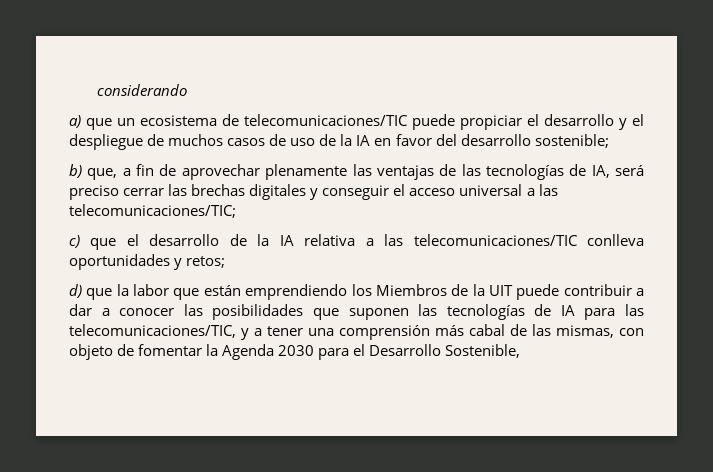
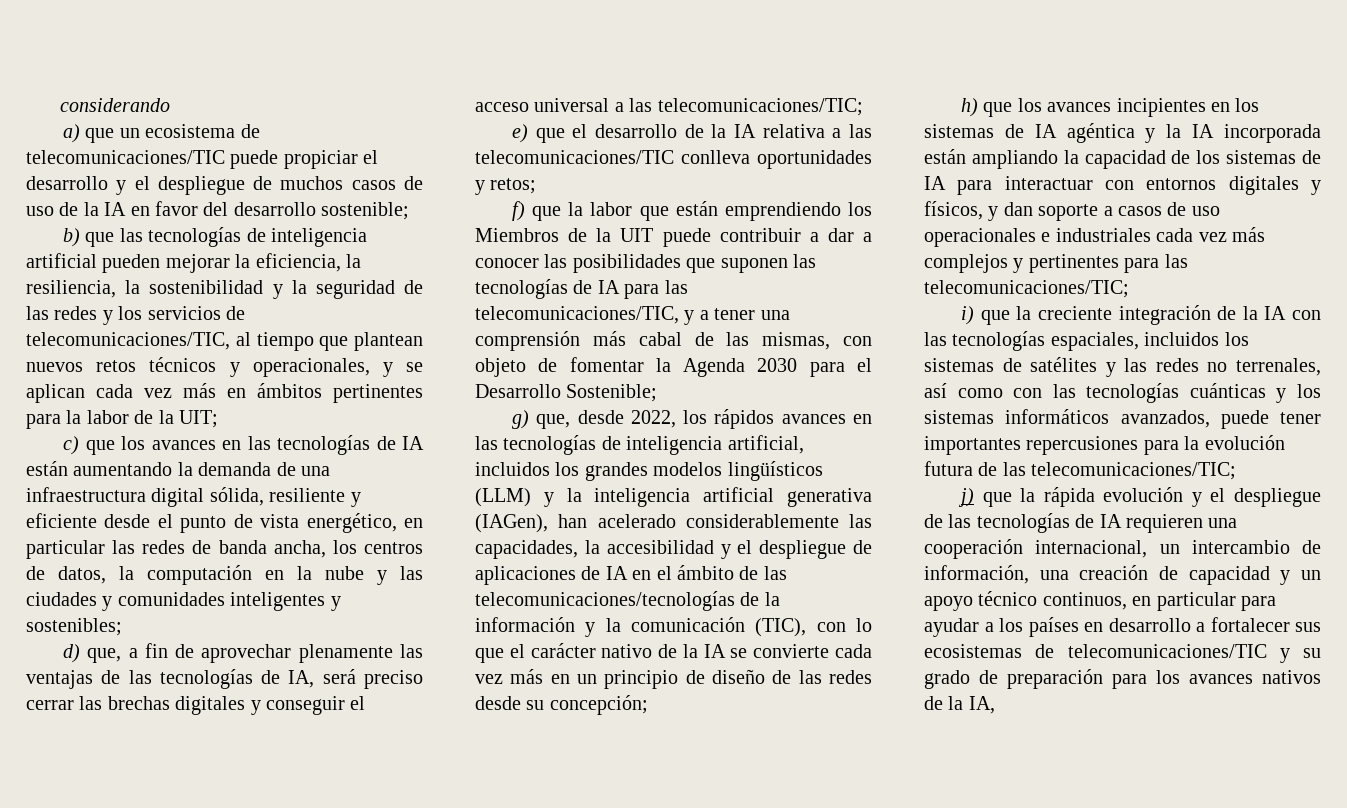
- b) que, a fin de aprovechar plenamente las ventajas de las tecnologías de IA, será preciso cerrar las brechas digitales y conseguir el acceso universal a las telecomunicaciones/TIC;
+ b) que las tecnologías de inteligencia artificial pueden mejorar la eficiencia, la resiliencia, la sostenibilidad y la seguridad de las redes y los servicios de telecomunicaciones/TIC, al tiempo que plantean nuevos retos técnicos y operacionales, y se aplican cada vez más en ámbitos pertinentes para la labor de la UIT;
+ c) que los avances en las tecnologías de IA están aumentando la demanda de una infraestructura digital sólida, resiliente y eficiente desde el punto de vista energético, en particular las redes de banda ancha, los centros de datos, la computación en la nube y las ciudades y comunidades inteligentes y sostenibles;
+ d) que, a fin de aprovechar plenamente las ventajas de las tecnologías de IA, será preciso cerrar las brechas digitales y conseguir el acceso universal a las telecomunicaciones/TIC;
- c) que el desarrollo de la IA relativa a las telecomunicaciones/TIC conlleva oportunidades y retos;
+ e) que el desarrollo de la IA relativa a las telecomunicaciones/TIC conlleva oportunidades y retos;
- d) que la labor que están emprendiendo los Miembros de la UIT puede contribuir a dar a conocer las posibilidades que suponen las tecnologías de IA para las telecomunicaciones/TIC, y a tener una comprensión más cabal de las mismas, con objeto de fomentar la Agenda 2030 para el Desarrollo Sostenible,
+ f) que la labor que están emprendiendo los Miembros de la UIT puede contribuir a dar a conocer las posibilidades que suponen las tecnologías de IA para las telecomunicaciones/TIC, y a tener una comprensión más cabal de las mismas, con objeto de fomentar la Agenda 2030 para el Desarrollo Sostenible;
+ g) que, desde 2022, los rápidos avances en las tecnologías de inteligencia artificial, incluidos los grandes modelos lingüísticos (LLM) y la inteligencia artificial generativa (IAGen), han acelerado considerablemente las capacidades, la accesibilidad y el despliegue de aplicaciones de IA en el ámbito de las telecomunicaciones/tecnologías de la información y la comunicación (TIC), con lo que el carácter nativo de la IA se convierte cada vez más en un principio de diseño de las redes desde su concepción;
+ h) que los avances incipientes en los sistemas de IA agéntica y la IA incorporada están ampliando la capacidad de los sistemas de IA para interactuar con entornos digitales y físicos, y dan soporte a casos de uso operacionales e industriales cada vez más complejos y pertinentes para las telecomunicaciones/TIC;
+ i) que la creciente integración de la IA con las tecnologías espaciales, incluidos los sistemas de satélites y las redes no terrenales, así como con las tecnologías cuánticas y los sistemas informáticos avanzados, puede tener importantes repercusiones para la evolución futura de las telecomunicaciones/TIC;
+ j) que la rápida evolución y el despliegue de las tecnologías de IA requieren una cooperación internacional, un intercambio de información, una creación de capacidad y un apoyo técnico continuos, en particular para ayudar a los países en desarrollo a fortalecer sus ecosistemas de telecomunicaciones/TIC y su grado de preparación para los avances nativos de la IA,

